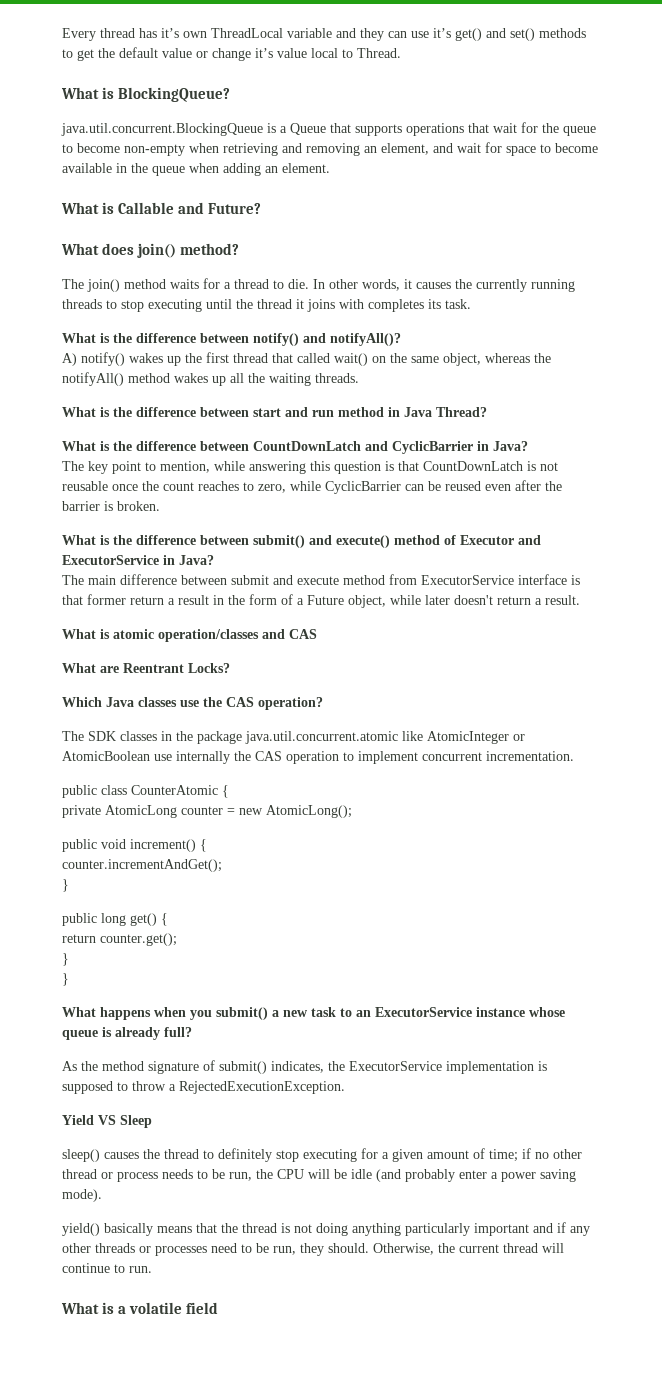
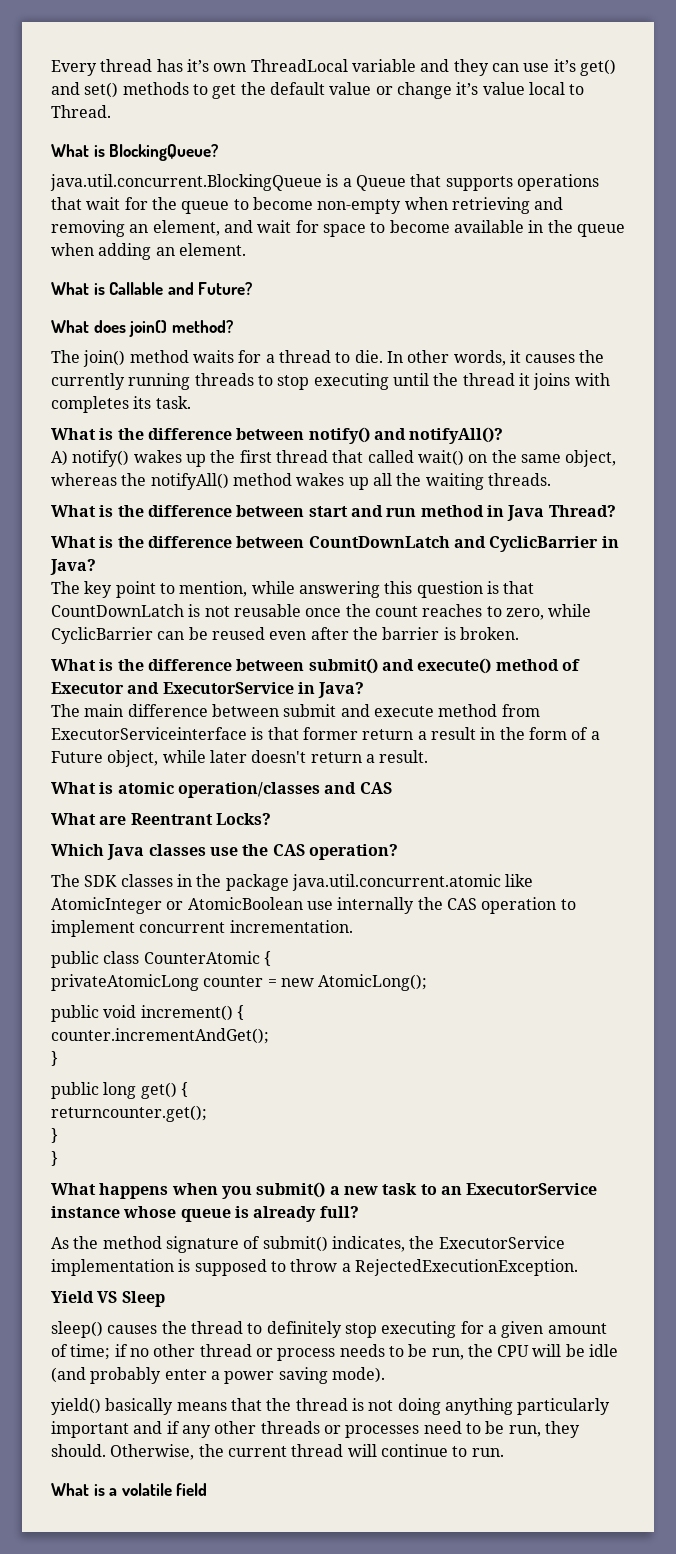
- The main difference between submit and execute method from ExecutorService interface is that former return a result in the form of a Future object, while later doesn't return a result.
+ The main difference between submit and execute method from ExecutorServiceinterface is that former return a result in the form of a Future object, while later doesn't return a result.
- private AtomicLong counter = new AtomicLong();
+ privateAtomicLong counter = new AtomicLong();
- return counter.get();
+ returncounter.get();

